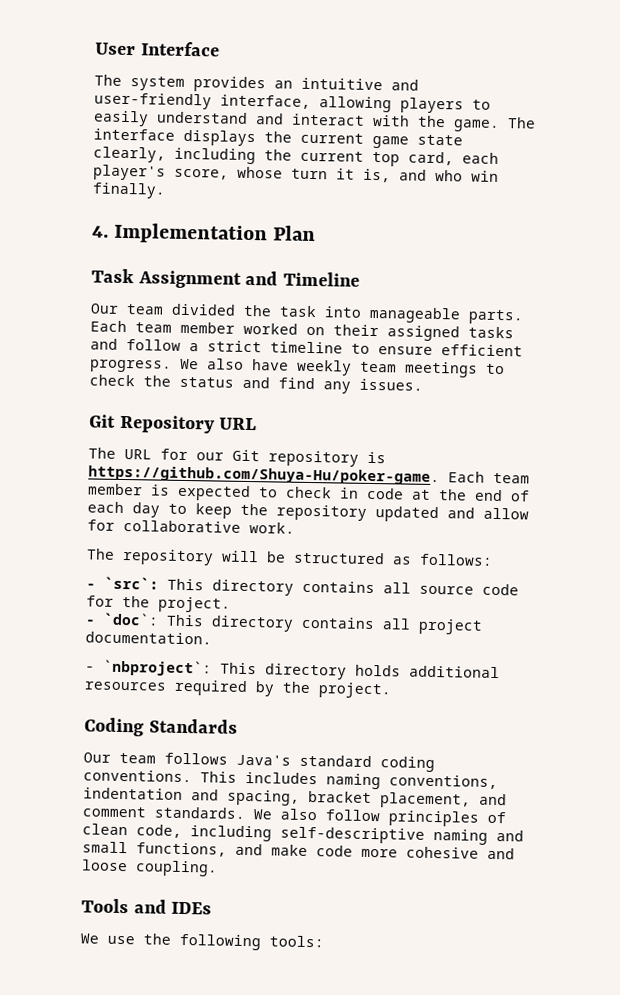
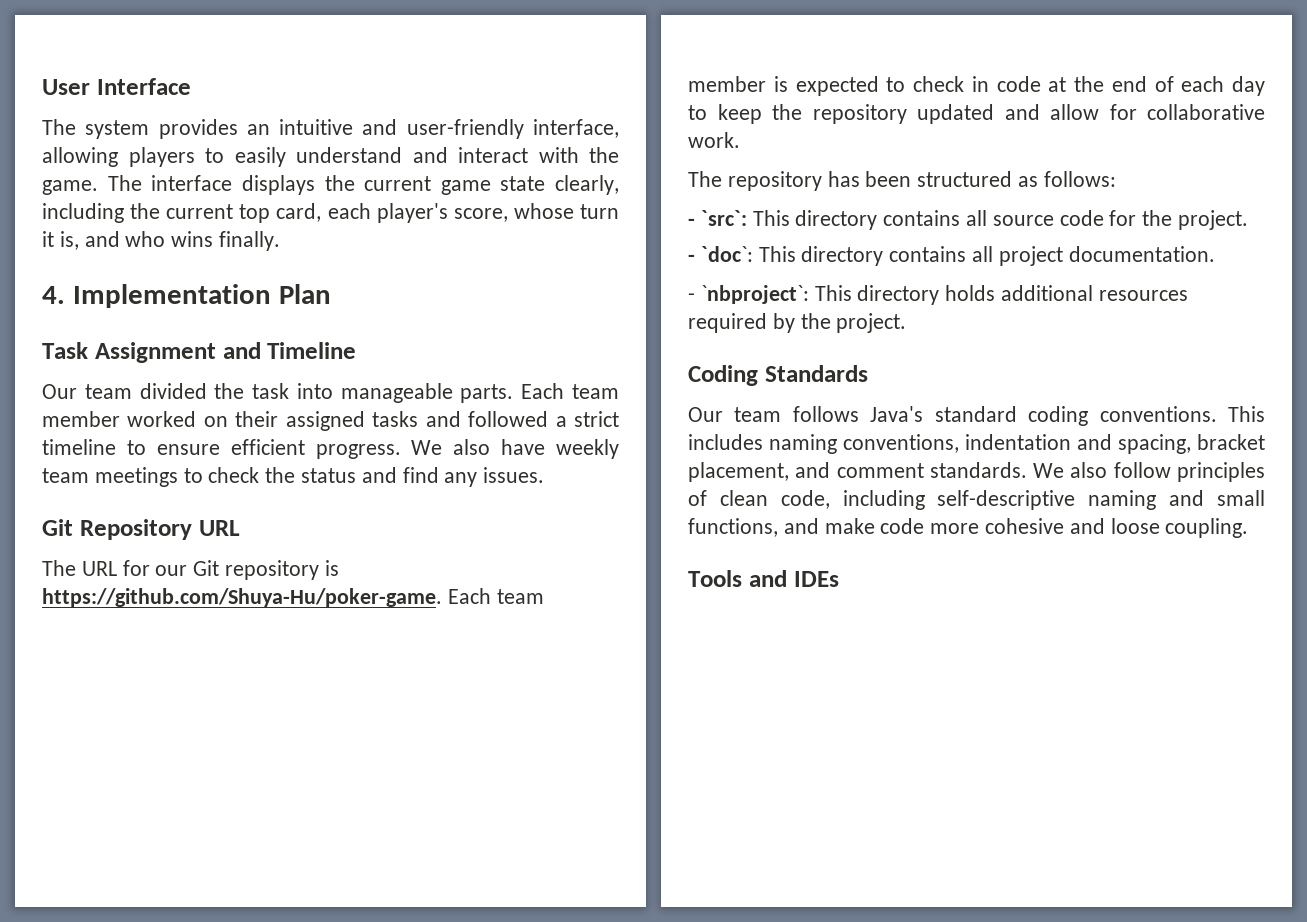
- The interface displays the current game state clearly, including the current top card, each player's score, whose turn it is, and who win finally.
+ The interface displays the current game state clearly, including the current top card, each player's score, whose turn it is, and who wins finally.
- Each team member worked on their assigned tasks and follow a strict timeline to ensure efficient progress.
+ Each team member worked on their assigned tasks and followed a strict timeline to ensure efficient progress.
- The repository will be structured as follows:
+ The repository has been structured as follows:
- We use the following tools:

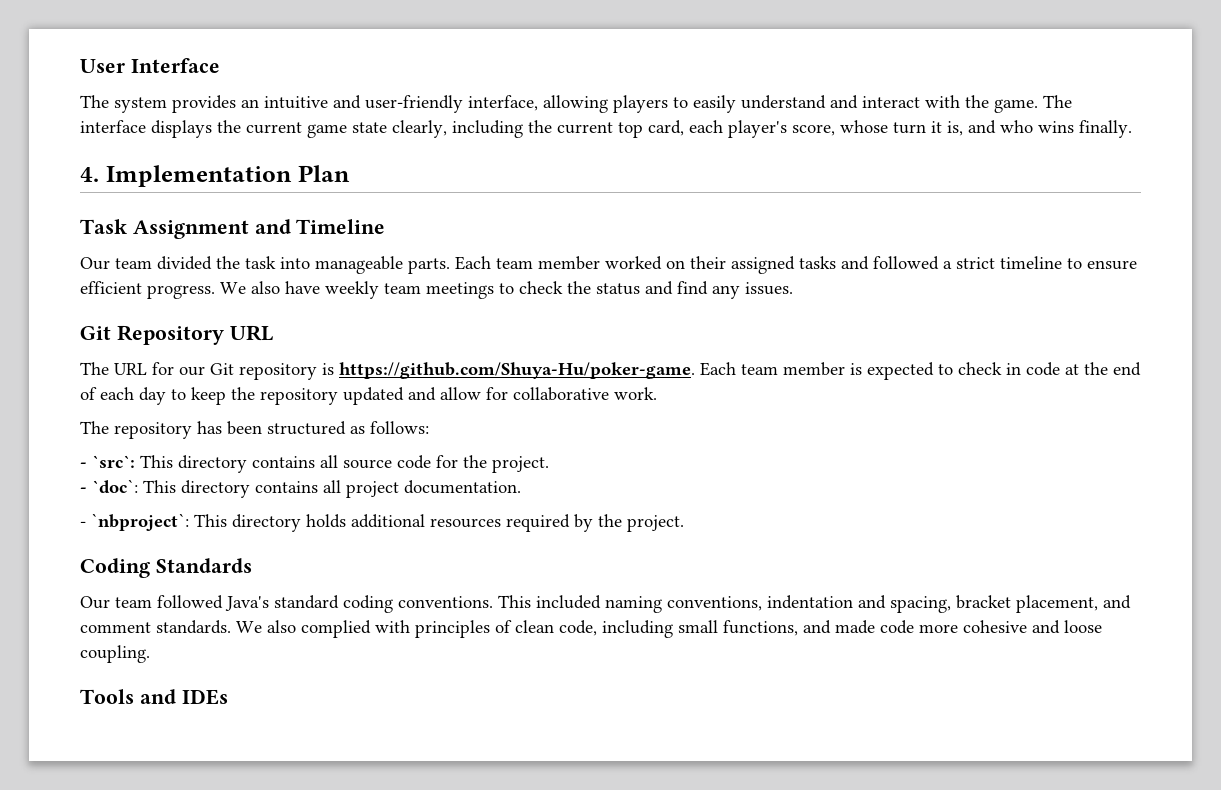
- Our team follows Java's standard coding conventions.
+ Our team followed Java's standard coding conventions.
- This includes naming conventions, indentation and spacing, bracket placement, and comment standards.
+ This included naming conventions, indentation and spacing, bracket placement, and comment standards.
- We also follow principles of clean code, including self-descriptive naming and small functions, and make code more cohesive and loose coupling.
+ We also complied with principles of clean code, including small functions, and made code more cohesive and loose coupling.

